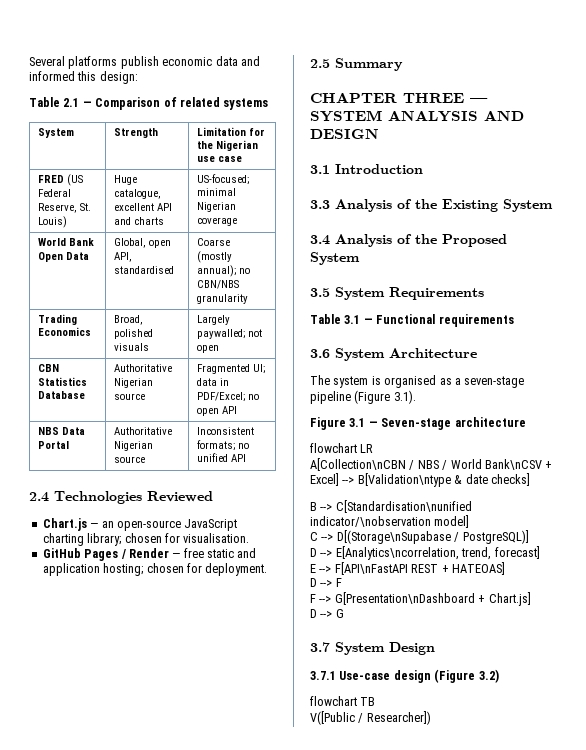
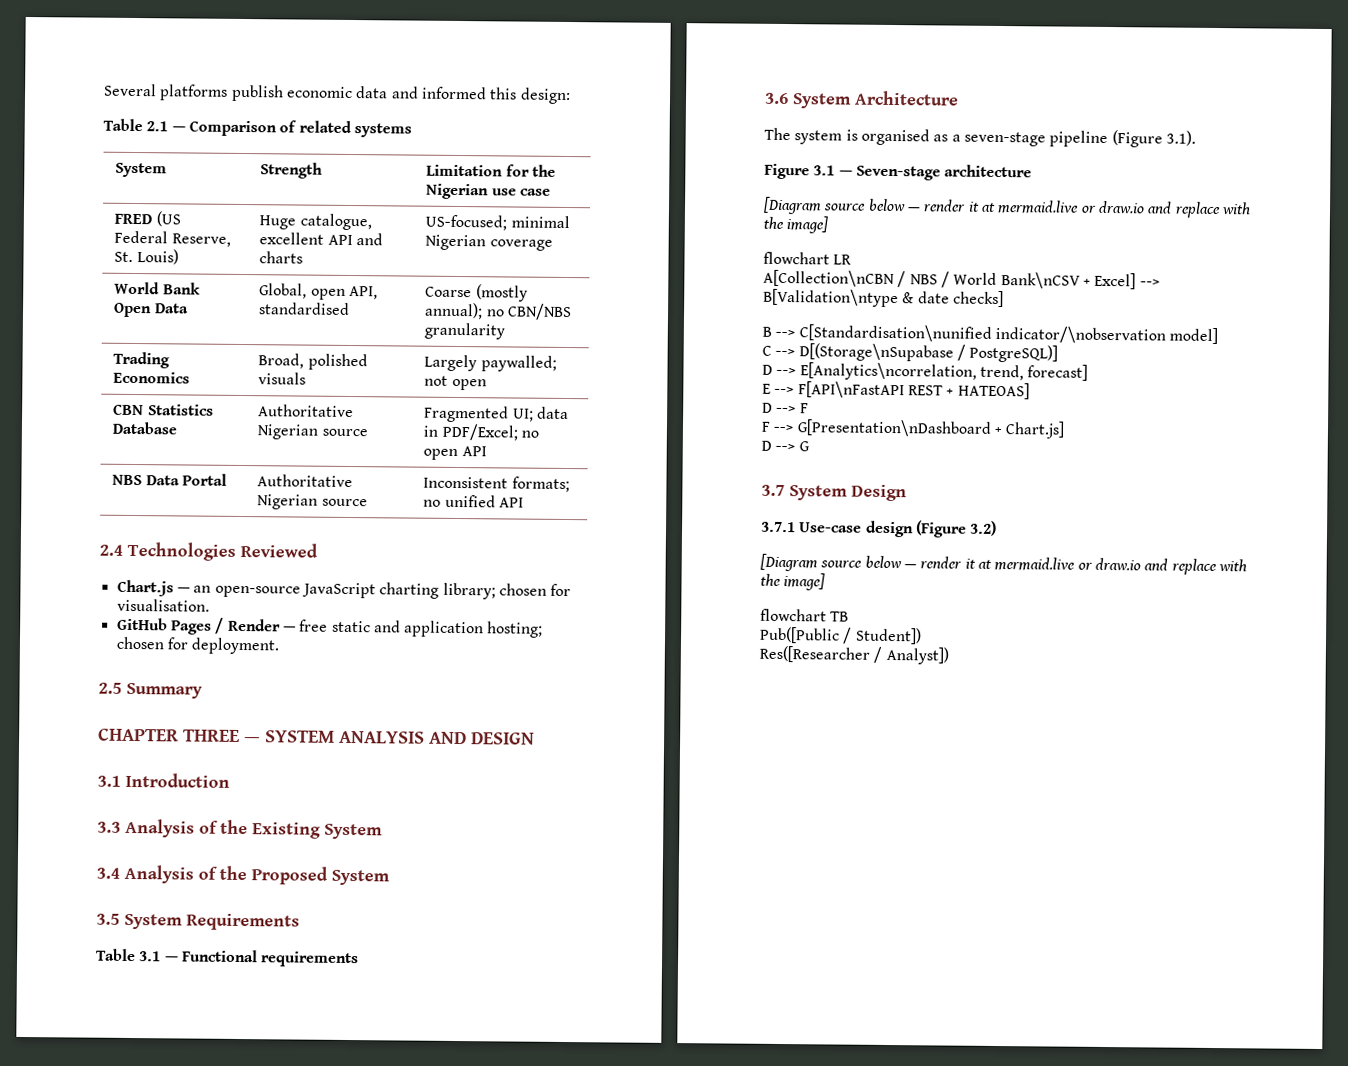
  Figure 3.1 — Seven-stage architecture
+ [Diagram source below — render it at mermaid.live or draw.io and replace with the image]
  3.7.1 Use-case design (Figure 3.2)
+ [Diagram source below — render it at mermaid.live or draw.io and replace with the image]
  flowchart TB
- V([Public / Researcher])
+ Pub([Public / Student])
+ Res([Researcher / Analyst])

